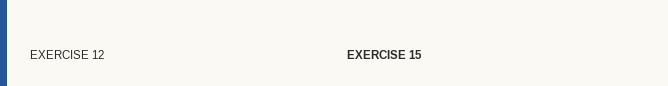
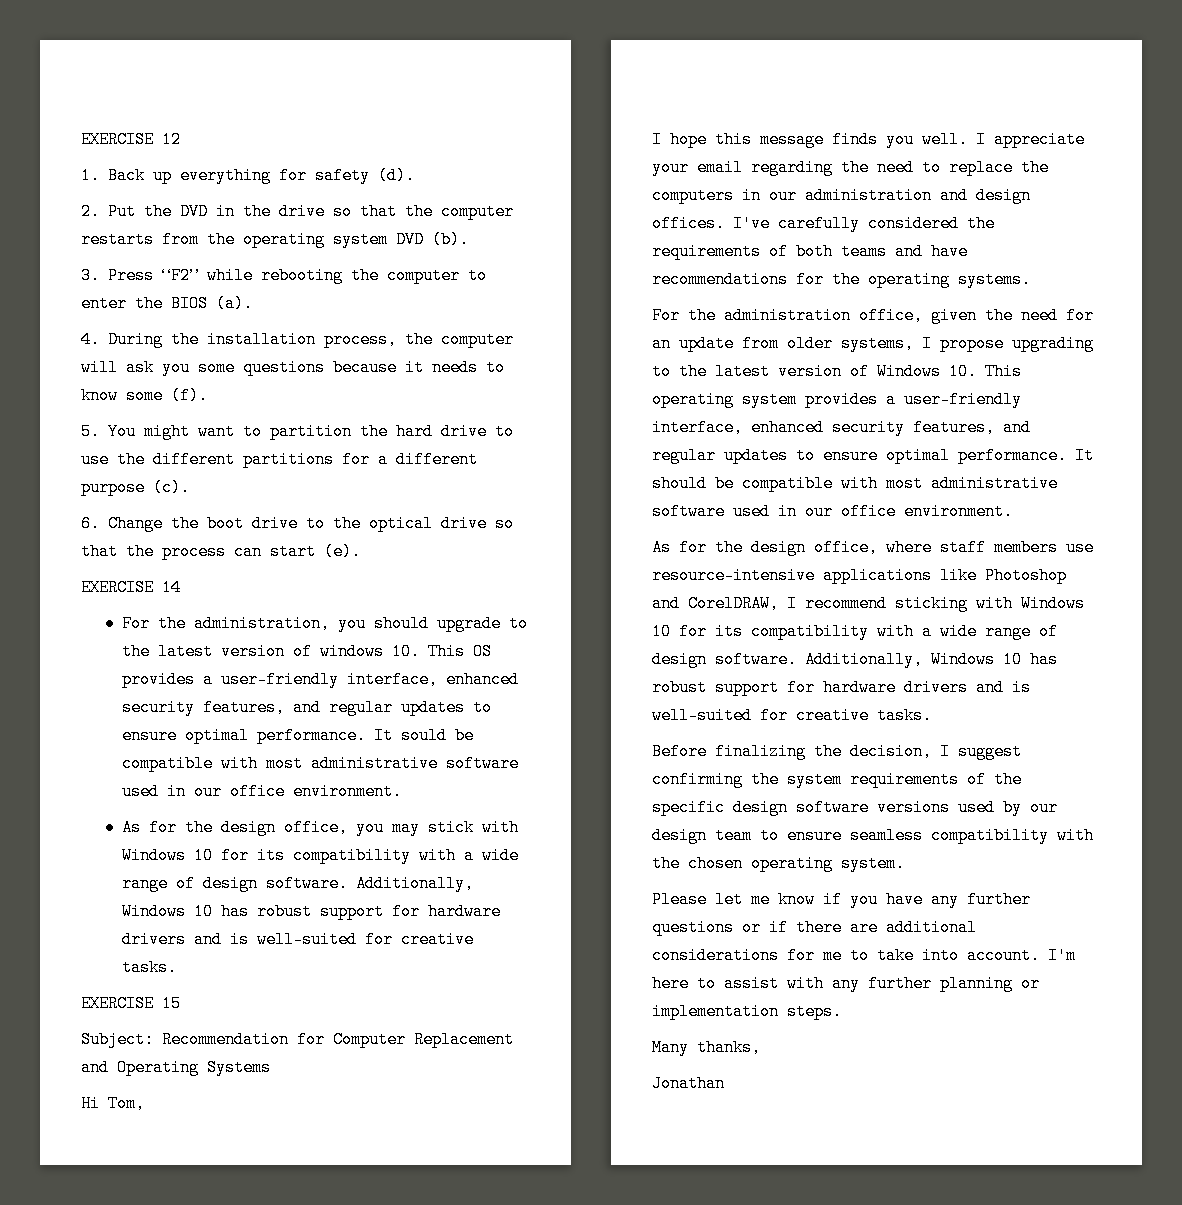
+ 1. Back up everything for safety (d).
+ 2. Put the DVD in the drive so that the computer restarts from the operating system DVD (b).
+ 3. Press “F2” while rebooting the computer to enter the BIOS (a).
+ 4. During the installation process, the computer will ask you some questions because it needs to know some (f).
+ 5. You might want to partition the hard drive to use the different partitions for a different purpose (c).
+ 6. Change the boot drive to the optical drive so that the process can start (e).
+ EXERCISE 14
+ For the administration, you should upgrade to the latest version of windows 10. This OS provides a user-friendly interface, enhanced security features, and regular updates to ensure optimal performance. It sould be compatible with most administrative software used in our office environment.
+ As for the design office, you may stick with Windows 10 for its compatibility with a wide range of design software. Additionally, Windows 10 has robust support for hardware drivers and is well-suited for creative tasks.
  EXERCISE 15
+ Subject: Recommendation for Computer Replacement and Operating Systems
+ Hi Tom,
+ I hope this message finds you well. I appreciate your email regarding the need to replace the computers in our administration and design offices. I've carefully considered the requirements of both teams and have recommendations for the operating systems.
+ For the administration office, given the need for an update from older systems, I propose upgrading to the latest version of Windows 10. This operating system provides a user-friendly interface, enhanced security features, and regular updates to ensure optimal performance. It should be compatible with most administrative software used in our office environment.
+ As for the design office, where staff members use resource-intensive applications like Photoshop and CorelDRAW, I recommend sticking with Windows 10 for its compatibility with a wide range of design software. Additionally, Windows 10 has robust support for hardware drivers and is well-suited for creative tasks.
+ Before finalizing the decision, I suggest confirming the system requirements of the specific design software versions used by our design team to ensure seamless compatibility with the chosen operating system.
+ Please let me know if you have any further questions or if there are additional considerations for me to take into account. I'm here to assist with any further planning or implementation steps.
+ Many thanks,
+ Jonathan

